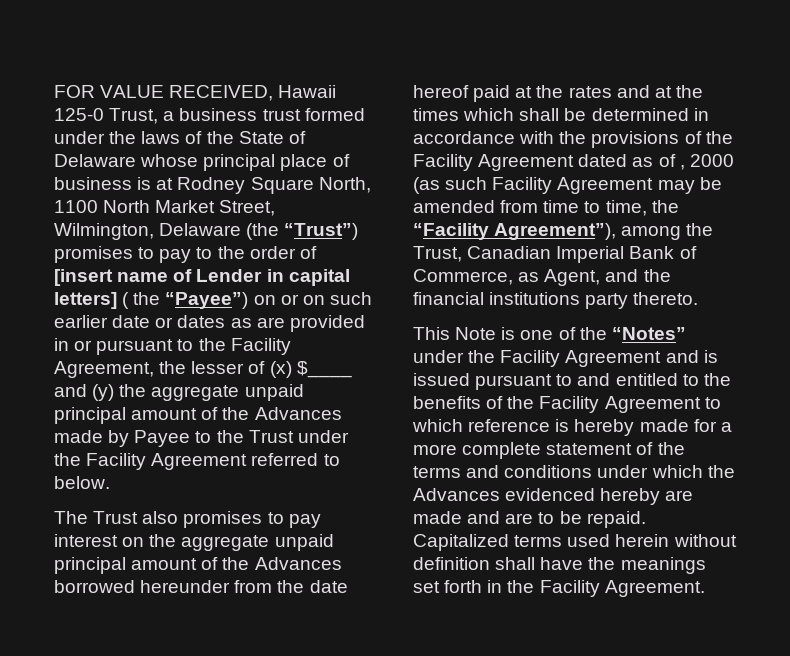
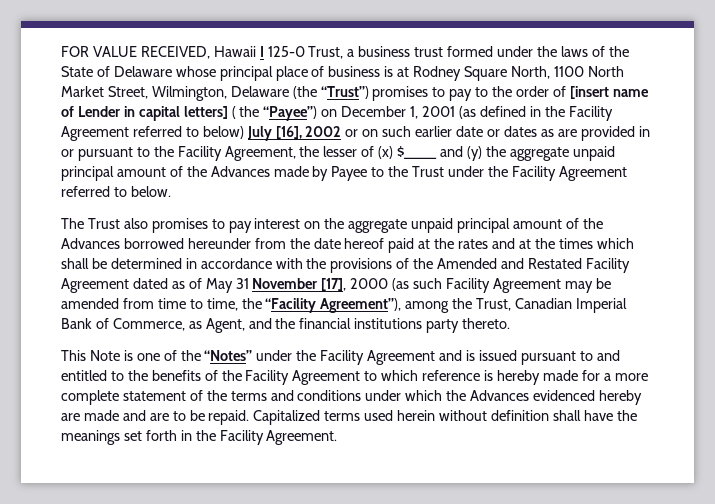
- FOR VALUE RECEIVED, Hawaii 125-0 Trust, a business trust formed under the laws of the State of Delaware whose principal place of business is at Rodney Square North, 1100 North Market Street, Wilmington, Delaware (the “Trust”) promises to pay to the order of [insert name of Lender in capital letters] ( the “Payee”) on or on such earlier date or dates as are provided in or pursuant to the Facility Agreement, the lesser of (x) $____ and (y) the aggregate unpaid principal amount of the Advances made by Payee to the Trust under the Facility Agreement referred to below.
+ FOR VALUE RECEIVED, Hawaii I 125-0 Trust, a business trust formed under the laws of the State of Delaware whose principal place of business is at Rodney Square North, 1100 North Market Street, Wilmington, Delaware (the “Trust”) promises to pay to the order of [insert name of Lender in capital letters] ( the “Payee”) on December 1, 2001 (as defined in the Facility Agreement referred to below) July [16], 2002 or on such earlier date or dates as are provided in or pursuant to the Facility Agreement, the lesser of (x) $____ and (y) the aggregate unpaid principal amount of the Advances made by Payee to the Trust under the Facility Agreement referred to below.
- The Trust also promises to pay interest on the aggregate unpaid principal amount of the Advances borrowed hereunder from the date hereof paid at the rates and at the times which shall be determined in accordance with the provisions of the Facility Agreement dated as of , 2000 (as such Facility Agreement may be amended from time to time, the “Facility Agreement”), among the Trust, Canadian Imperial Bank of Commerce, as Agent, and the financial institutions party thereto.
+ The Trust also promises to pay interest on the aggregate unpaid principal amount of the Advances borrowed hereunder from the date hereof paid at the rates and at the times which shall be determined in accordance with the provisions of the Amended and Restated Facility Agreement dated as of May 31 November [17], 2000 (as such Facility Agreement may be amended from time to time, the “Facility Agreement”), among the Trust, Canadian Imperial Bank of Commerce, as Agent, and the financial institutions party thereto.

